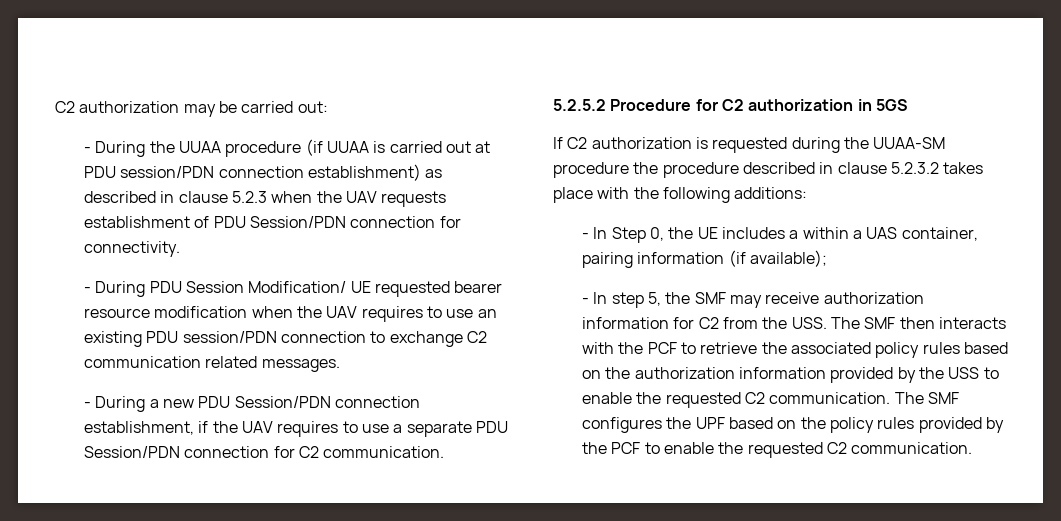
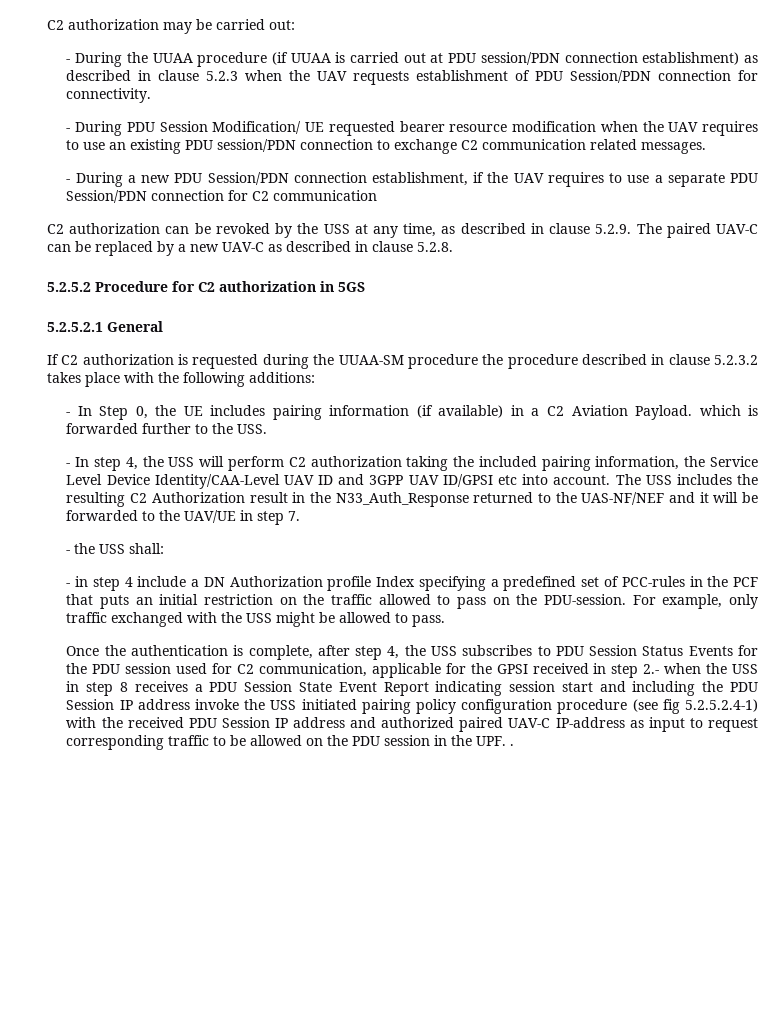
- - During a new PDU Session/PDN connection establishment, if the UAV requires to use a separate PDU Session/PDN connection for C2 communication.
+ - During a new PDU Session/PDN connection establishment, if the UAV requires to use a separate PDU Session/PDN connection for C2 communication
+ C2 authorization can be revoked by the USS at any time, as described in clause 5.2.9. The paired UAV-C can be replaced by a new UAV-C as described in clause 5.2.8.
+ 5.2.5.2.1 General
- - In Step 0, the UE includes a within a UAS container, pairing information (if available);
- - In step 5, the SMF may receive authorization information for C2 from the USS. The SMF then interacts with the PCF to retrieve the associated policy rules based on the authorization information provided by the USS to enable the requested C2 communication. The SMF configures the UPF based on the policy rules provided by the PCF to enable the requested C2 communication.
+ - In Step 0, the UE includes pairing information (if available) in a C2 Aviation Payload. which is forwarded further to the USS.
+ - In step 4, the USS will perform C2 authorization taking the included pairing information, the Service Level Device Identity/CAA-Level UAV ID and 3GPP UAV ID/GPSI etc into account. The USS includes the resulting C2 Authorization result in the N33_Auth_Response returned to the UAS-NF/NEF and it will be forwarded to the UAV/UE in step 7.
+ - the USS shall:
+ - in step 4 include a DN Authorization profile Index specifying a predefined set of PCC-rules in the PCF that puts an initial restriction on the traffic allowed to pass on the PDU-session. For example, only traffic exchanged with the USS might be allowed to pass.
+ Once the authentication is complete, after step 4, the USS subscribes to PDU Session Status Events for the PDU session used for C2 communication, applicable for the GPSI received in step 2.- when the USS in step 8 receives a PDU Session State Event Report indicating session start and including the PDU Session IP address invoke the USS initiated pairing policy configuration procedure (see fig 5.2.5.2.4-1) with the received PDU Session IP address and authorized paired UAV-C IP-address as input to request corresponding traffic to be allowed on the PDU session in the UPF. .

